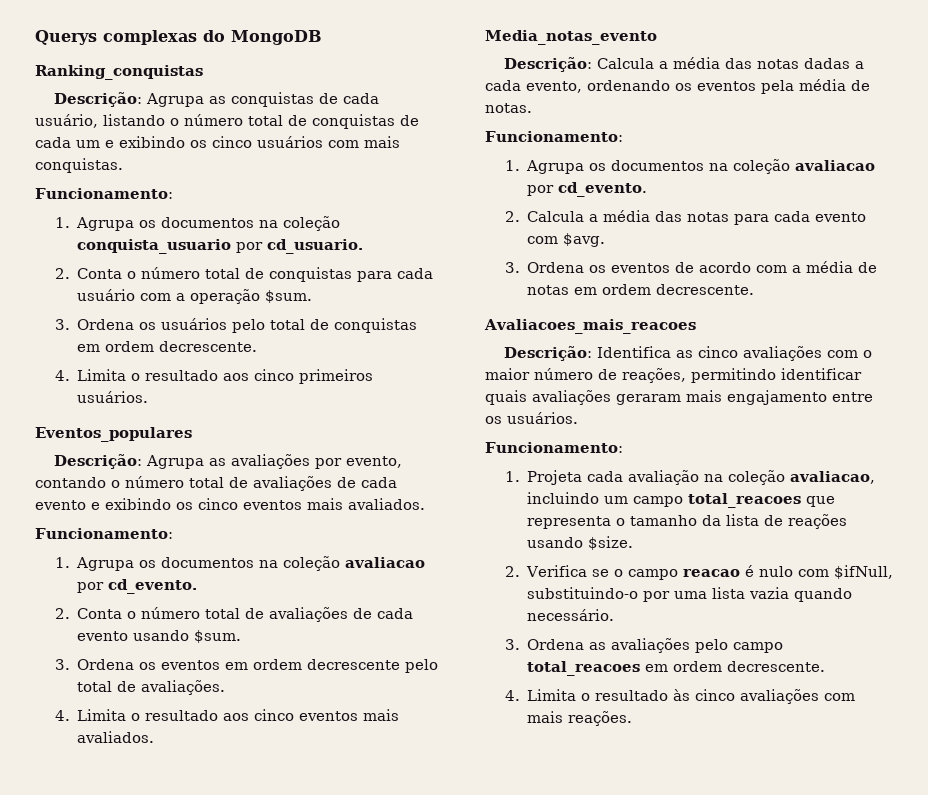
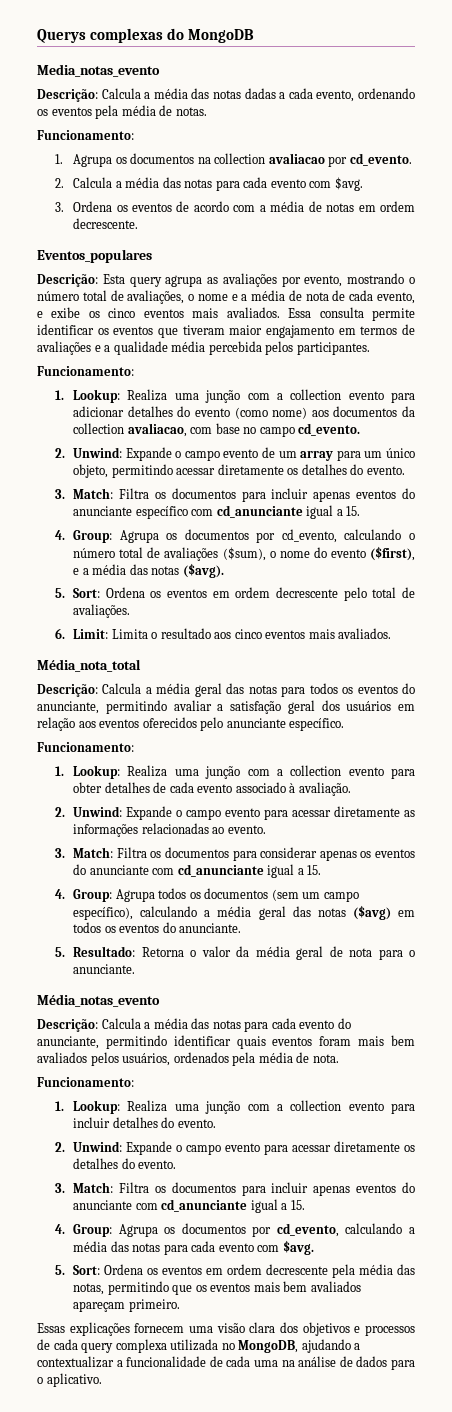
- Ranking_conquistas
- Descrição: Agrupa as conquistas de cada usuário, listando o número total de conquistas de cada um e exibindo os cinco usuários com mais conquistas.
- Funcionamento:
- 1. Agrupa os documentos na coleção conquista_usuario por cd_usuario.
- 2. Conta o número total de conquistas para cada usuário com a operação $sum.
- 3. Ordena os usuários pelo total de conquistas em ordem decrescente.
- 4. Limita o resultado aos cinco primeiros usuários.
- Eventos_populares
- Descrição: Agrupa as avaliações por evento, contando o número total de avaliações de cada evento e exibindo os cinco eventos mais avaliados.
- Funcionamento:
- 1. Agrupa os documentos na coleção avaliacao por cd_evento.
- 2. Conta o número total de avaliações de cada evento usando $sum.
- 3. Ordena os eventos em ordem decrescente pelo total de avaliações.
- 4. Limita o resultado aos cinco eventos mais avaliados.
  Descrição: Calcula a média das notas dadas a cada evento, ordenando os eventos pela média de notas.
  Funcionamento:
- 1. Agrupa os documentos na coleção avaliacao por cd_evento.
+ 1. Agrupa os documentos na collection avaliacao por cd_evento.
- Avaliacoes_mais_reacoes
- Descrição: Identifica as cinco avaliações com o maior número de reações, permitindo identificar quais avaliações geraram mais engajamento entre os usuários.
+ Eventos_populares
+ Descrição: Esta query agrupa as avaliações por evento, mostrando o número total de avaliações, o nome e a média de nota de cada evento, e exibe os cinco eventos mais avaliados. Essa consulta permite identificar os eventos que tiveram maior engajamento em termos de avaliações e a qualidade média percebida pelos participantes.
  Funcionamento:
- 1. Projeta cada avaliação na coleção avaliacao, incluindo um campo total_reacoes que representa o tamanho da lista de reações usando $size.
- 2. Verifica se o campo reacao é nulo com $ifNull, substituindo-o por uma lista vazia quando necessário.
- 3. Ordena as avaliações pelo campo total_reacoes em ordem decrescente.
- 4. Limita o resultado às cinco avaliações com mais reações.
+ 1. Lookup: Realiza uma junção com a collection evento para adicionar detalhes do evento (como nome) aos documentos da collection avaliacao, com base no campo cd_evento.
+ 2. Unwind: Expande o campo evento de um array para um único objeto, permitindo acessar diretamente os detalhes do evento.
+ 3. Match: Filtra os documentos para incluir apenas eventos do anunciante específico com cd_anunciante igual a 15.
+ 4. Group: Agrupa os documentos por cd_evento, calculando o número total de avaliações ($sum), o nome do evento ($first), e a média das notas ($avg).
+ 5. Sort: Ordena os eventos em ordem decrescente pelo total de avaliações.
+ 6. Limit: Limita o resultado aos cinco eventos mais avaliados.
+ Média_nota_total
+ Descrição: Calcula a média geral das notas para todos os eventos do anunciante, permitindo avaliar a satisfação geral dos usuários em relação aos eventos oferecidos pelo anunciante específico.
+ Funcionamento:
+ 1. Lookup: Realiza uma junção com a collection evento para obter detalhes de cada evento associado à avaliação.
+ 2. Unwind: Expande o campo evento para acessar diretamente as informações relacionadas ao evento.
+ 3. Match: Filtra os documentos para considerar apenas os eventos do anunciante com cd_anunciante igual a 15.
+ 4. Group: Agrupa todos os documentos (sem um campo específico), calculando a média geral das notas ($avg) em todos os eventos do anunciante.
+ 5. Resultado: Retorna o valor da média geral de nota para o anunciante.
+ Média_notas_evento
+ Descrição: Calcula a média das notas para cada evento do anunciante, permitindo identificar quais eventos foram mais bem avaliados pelos usuários, ordenados pela média de nota.
+ Funcionamento:
+ 1. Lookup: Realiza uma junção com a collection evento para incluir detalhes do evento.
+ 2. Unwind: Expande o campo evento para acessar diretamente os detalhes do evento.
+ 3. Match: Filtra os documentos para incluir apenas eventos do anunciante com cd_anunciante igual a 15.
+ 4. Group: Agrupa os documentos por cd_evento, calculando a média das notas para cada evento com $avg.
+ 5. Sort: Ordena os eventos em ordem decrescente pela média das notas, permitindo que os eventos mais bem avaliados apareçam primeiro.
+ Essas explicações fornecem uma visão clara dos objetivos e processos de cada query complexa utilizada no MongoDB, ajudando a contextualizar a funcionalidade de cada uma na análise de dados para o aplicativo.

